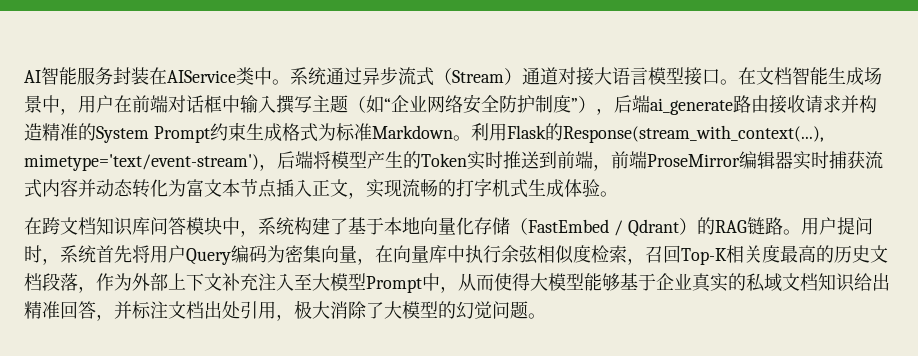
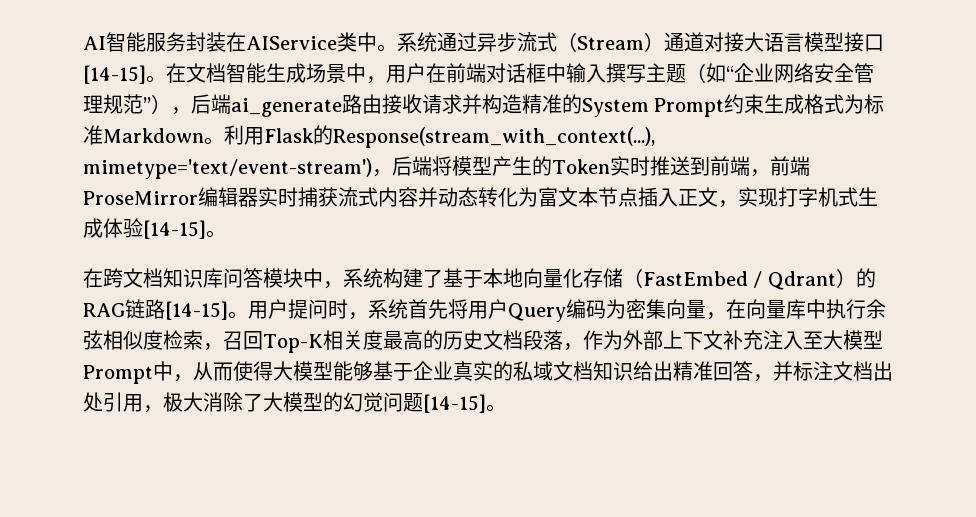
- 系统通过异步流式（Stream）通道对接大语言模型接口。
+ 系统通过异步流式（Stream）通道对接大语言模型接口[14-15]。
- 在文档智能生成场景中，用户在前端对话框中输入撰写主题（如“企业网络安全防护制度”），后端ai_generate路由接收请求并构造精准的System Prompt约束生成格式为标准Markdown。
+ 在文档智能生成场景中，用户在前端对话框中输入撰写主题（如“企业网络安全管理规范”），后端ai_generate路由接收请求并构造精准的System Prompt约束生成格式为标准Markdown。
- 利用Flask的Response(stream_with_context(...), mimetype='text/event-stream')，后端将模型产生的Token实时推送到前端，前端ProseMirror编辑器实时捕获流式内容并动态转化为富文本节点插入正文，实现流畅的打字机式生成体验。
+ 利用Flask的Response(stream_with_context(...), mimetype='text/event-stream')，后端将模型产生的Token实时推送到前端，前端ProseMirror编辑器实时捕获流式内容并动态转化为富文本节点插入正文，实现打字机式生成体验[14-15]。
- 在跨文档知识库问答模块中，系统构建了基于本地向量化存储（FastEmbed / Qdrant）的RAG链路。
+ 在跨文档知识库问答模块中，系统构建了基于本地向量化存储（FastEmbed / Qdrant）的RAG链路[14-15]。
- 用户提问时，系统首先将用户Query编码为密集向量，在向量库中执行余弦相似度检索，召回Top-K相关度最高的历史文档段落，作为外部上下文补充注入至大模型Prompt中，从而使得大模型能够基于企业真实的私域文档知识给出精准回答，并标注文档出处引用，极大消除了大模型的幻觉问题。
+ 用户提问时，系统首先将用户Query编码为密集向量，在向量库中执行余弦相似度检索，召回Top-K相关度最高的历史文档段落，作为外部上下文补充注入至大模型Prompt中，从而使得大模型能够基于企业真实的私域文档知识给出精准回答，并标注文档出处引用，极大消除了大模型的幻觉问题[14-15]。

